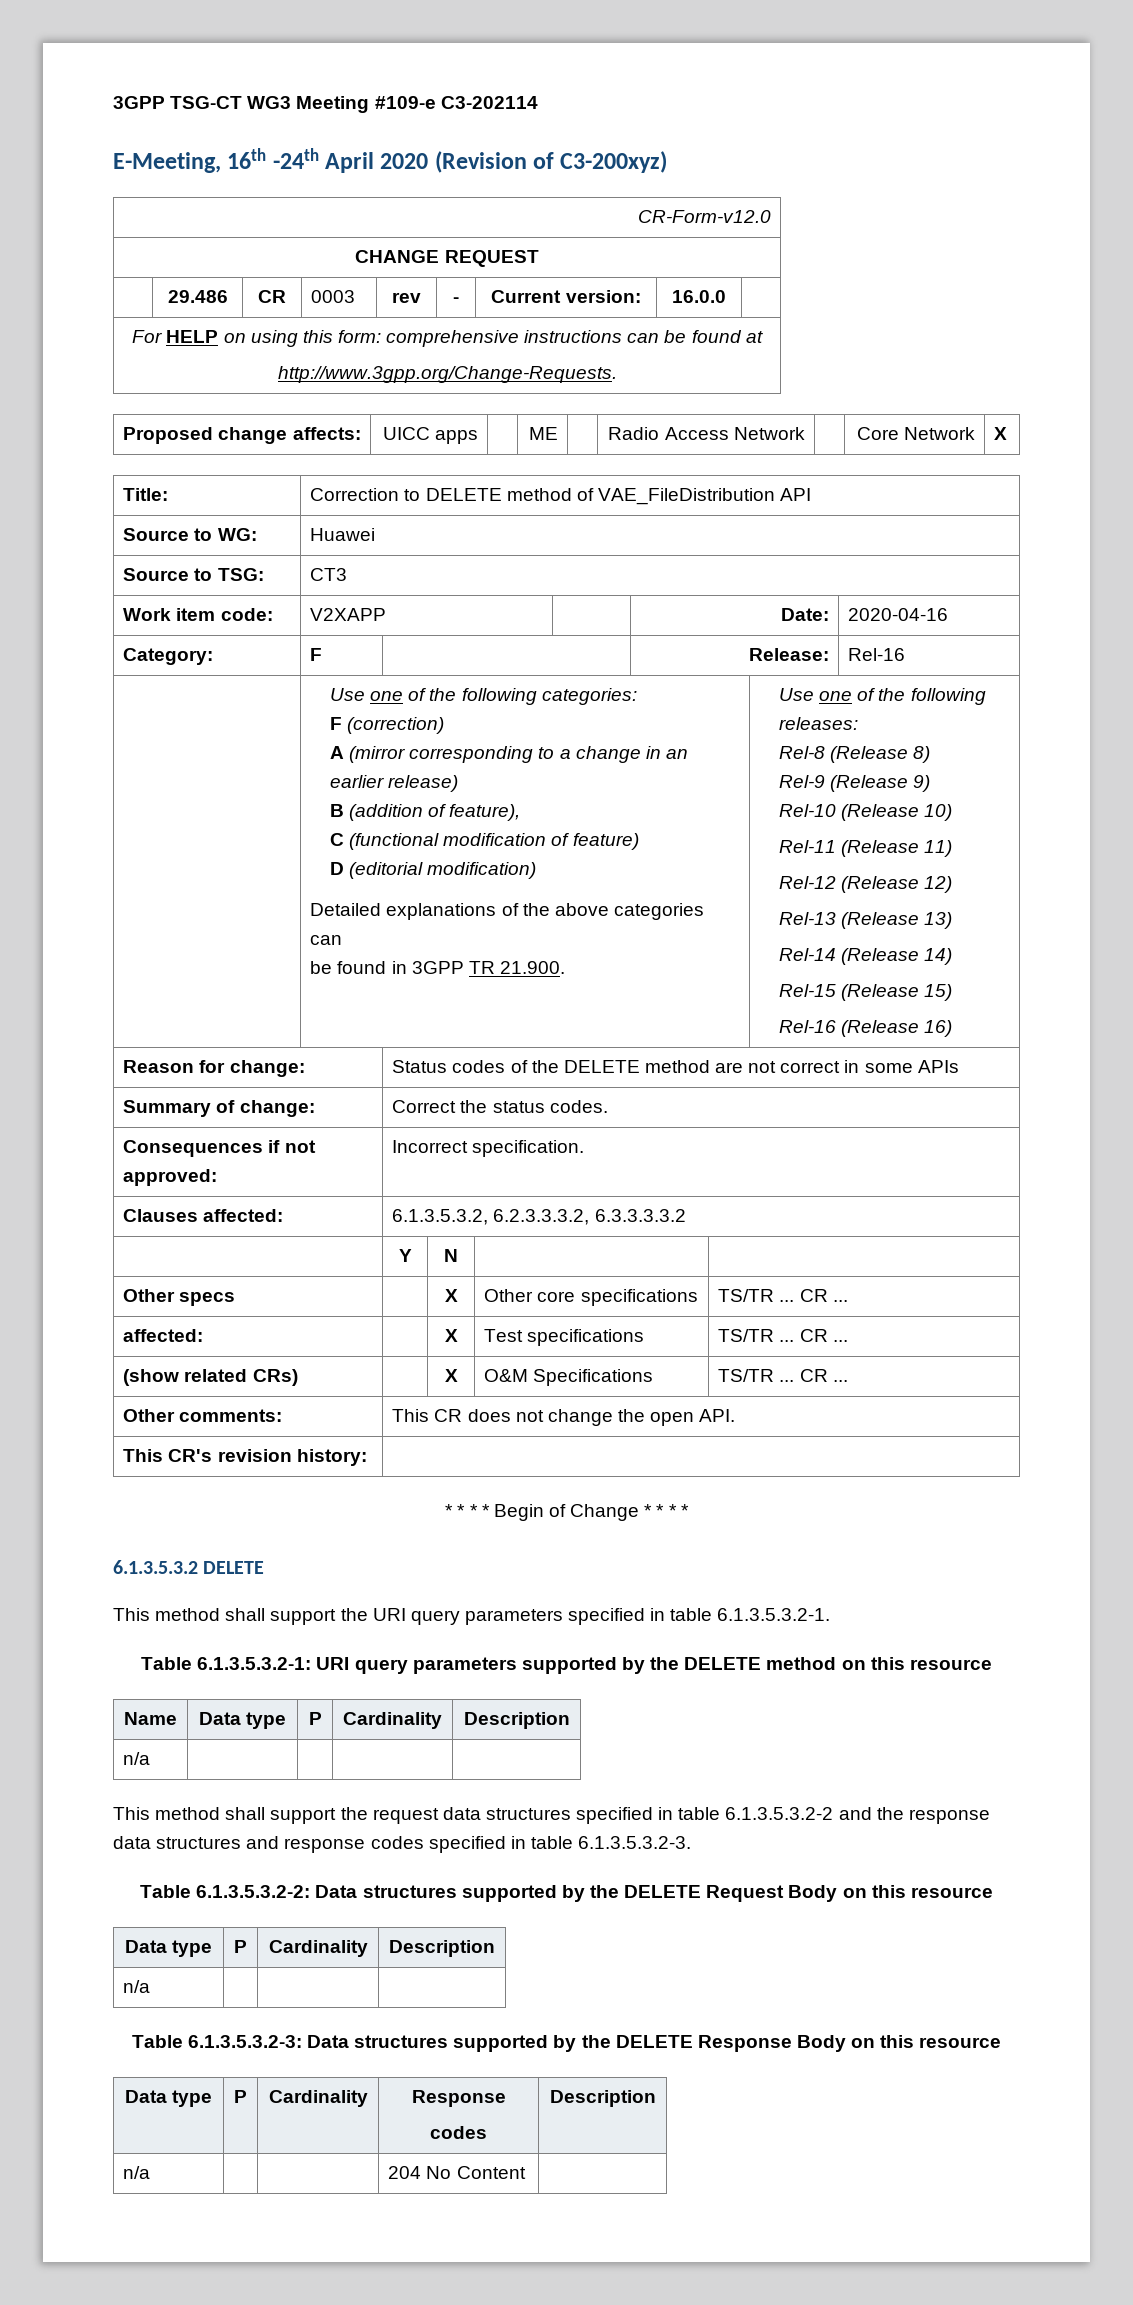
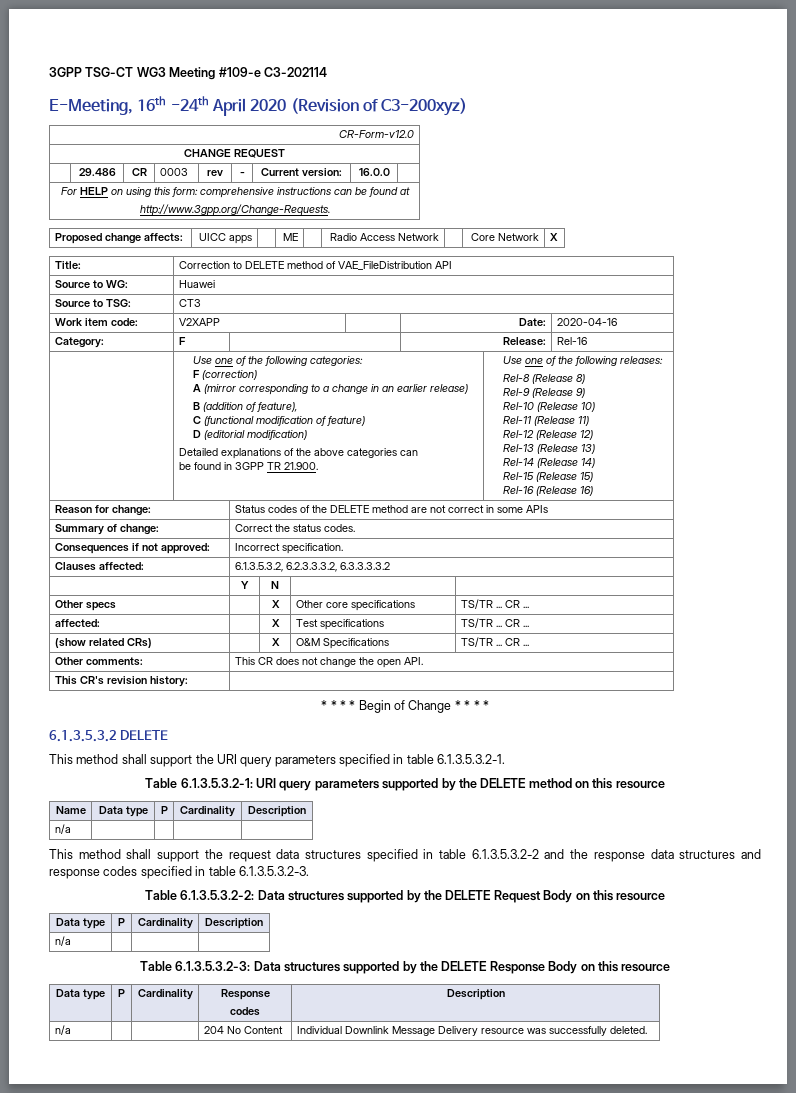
- n/a | | | 204 No Content |
+ n/a | | | 204 No Content | Individual Downlink Message Delivery resource was successfully deleted.

